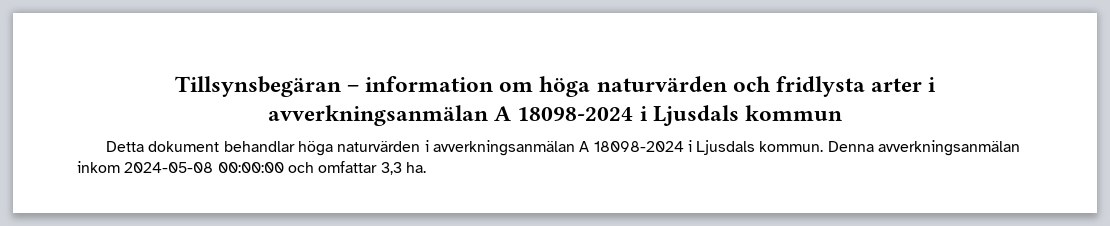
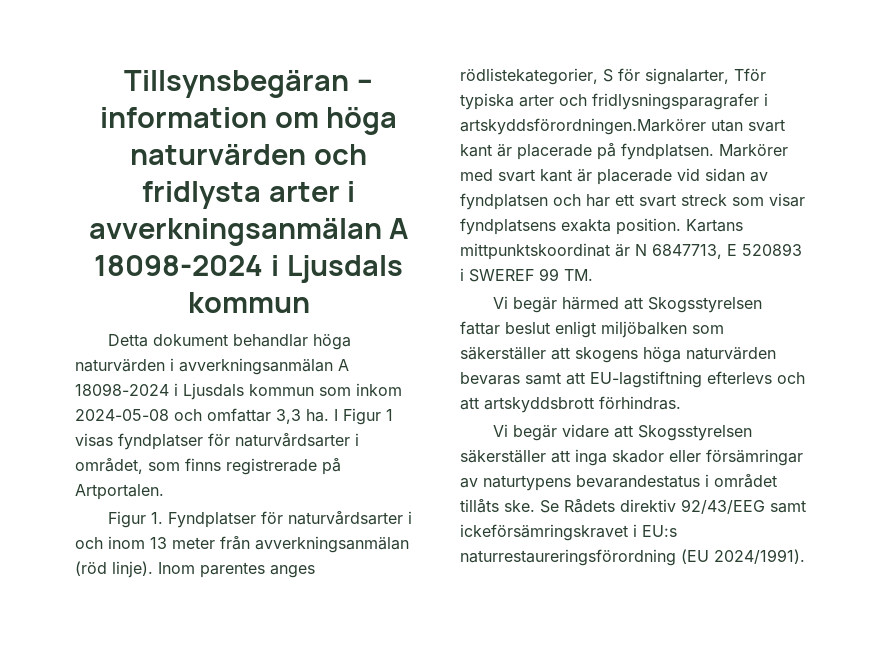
- Detta dokument behandlar höga naturvärden i avverkningsanmälan A 18098-2024 i Ljusdals kommun. Denna avverkningsanmälan inkom 2024-05-08 00:00:00 och omfattar 3,3 ha.
+ Detta dokument behandlar höga naturvärden i avverkningsanmälan A 18098-2024 i Ljusdals kommun som inkom 2024-05-08 och omfattar 3,3 ha.
+ I Figur 1 visas fyndplatser för naturvårdsarter i området, som finns registrerade på Artportalen.
+ Figur 1. Fyndplatser för naturvårdsarter i och inom 13 meter från avverkningsanmälan (röd linje). Inom parentes anges rödlistekategorier, S för signalarter, Tför typiska arter och fridlysningsparagrafer i artskyddsförordningen.Markörer utan svart kant är placerade på fyndplatsen. Markörer med svart kant är placerade vid sidan av fyndplatsen och har ett svart streck som visar fyndplatsens exakta position. Kartans mittpunktskoordinat är N 6847713, E 520893 i SWEREF 99 TM.
+ Vi begär härmed att Skogsstyrelsen fattar beslut enligt miljöbalken som säkerställer att skogens höga naturvärden bevaras samt att EU-lagstiftning efterlevs och att artskyddsbrott förhindras.
+ Vi begär vidare att Skogsstyrelsen säkerställer att inga skador eller försämringar av naturtypens bevarandestatus i området tillåts ske. Se Rådets direktiv 92/43/EEG samt ickeförsämringskravet i EU:s naturrestaureringsförordning (EU 2024/1991).

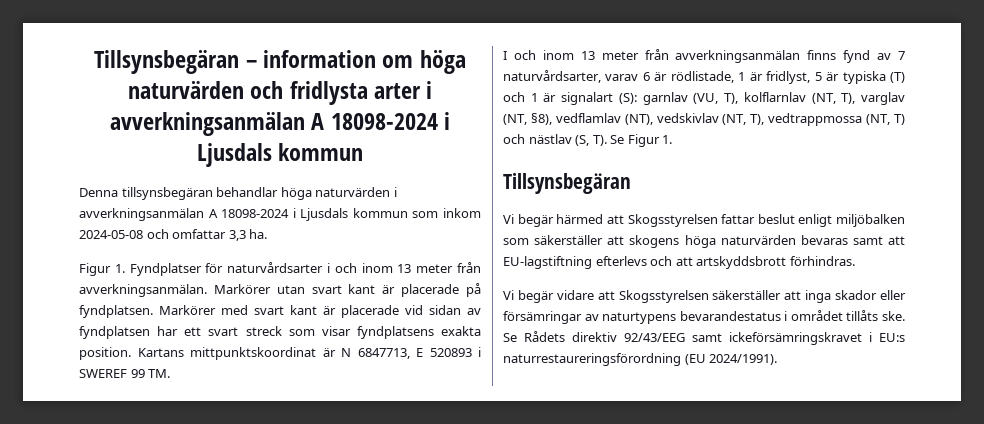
- Detta dokument behandlar höga naturvärden i avverkningsanmälan A 18098-2024 i Ljusdals kommun som inkom 2024-05-08 och omfattar 3,3 ha. I Figur 1 visas fyndplatser för naturvårdsarter i området, som finns registrerade på Artportalen.
+ Denna tillsynsbegäran behandlar höga naturvärden i avverkningsanmälan A 18098-2024 i Ljusdals kommun som inkom 2024-05-08 och omfattar 3,3 ha.
- Figur 1. Fyndplatser för naturvårdsarter i och inom 13 meter från avverkningsanmälan (röd linje). Inom parentes anges rödlistekategorier, S för signalarter, Tför typiska arter och fridlysningsparagrafer i artskyddsförordningen.Markörer utan svart kant är placerade på fyndplatsen.
+ Figur 1. Fyndplatser för naturvårdsarter i och inom 13 meter från avverkningsanmälan. Markörer utan svart kant är placerade på fyndplatsen.
- Markörer med svart kant är placerade vid sidan av fyndplatsen och har ett svart streck som visar fyndplatsens exakta position.
+ Markörer med svart kant är placerade vid sidan av fyndplatsen har ett svart streck som visar fyndplatsens exakta position.
+ I och inom 13 meter från avverkningsanmälan finns fynd av 7 naturvårdsarter, varav 6 är rödlistade, 1 är fridlyst, 5 är typiska (T) och 1 är signalart (S): garnlav (VU, T), kolflarnlav (NT, T), varglav (NT, §8), vedflamlav (NT), vedskivlav (NT, T), vedtrappmossa (NT, T) och nästlav (S, T). Se Figur 1.
+ Tillsynsbegäran

